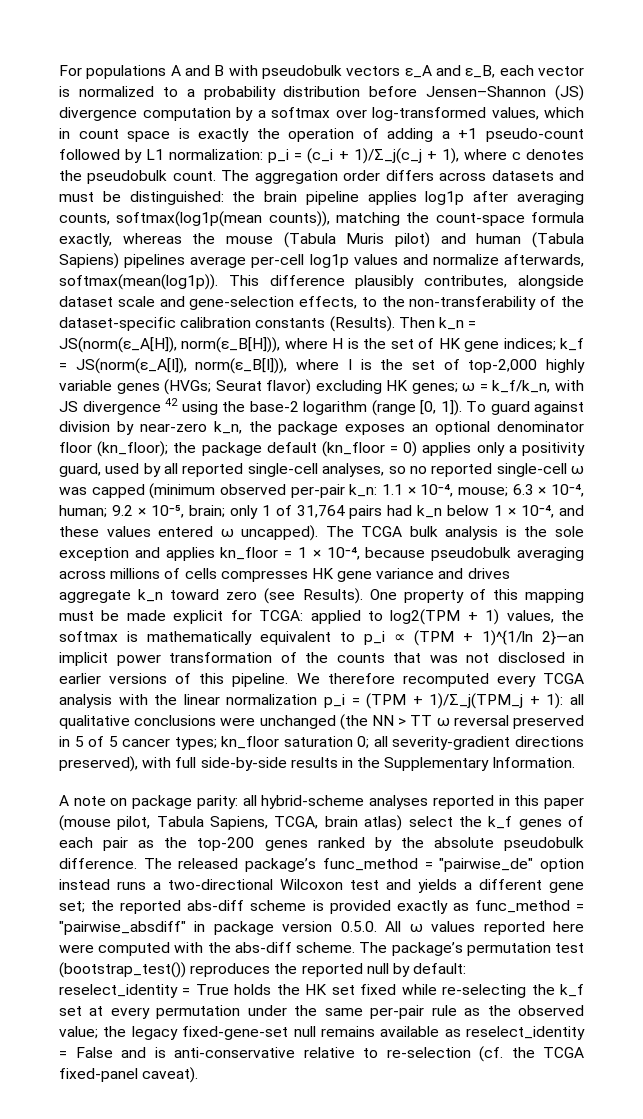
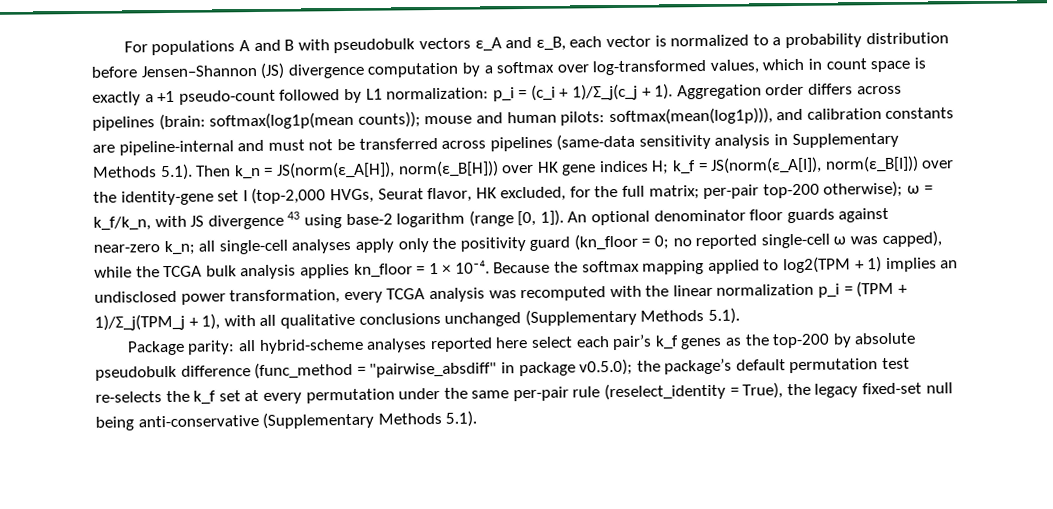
- For populations A and B with pseudobulk vectors ε_A and ε_B, each vector is normalized to a probability distribution before Jensen–Shannon (JS) divergence computation by a softmax over log-transformed values, which in count space is exactly the operation of adding a +1 pseudo-count followed by L1 normalization: p_i = (c_i + 1)/Σ_j(c_j + 1), where c denotes the pseudobulk count. The aggregation order differs across datasets and must be distinguished: the brain pipeline applies log1p after averaging counts, softmax(log1p(mean counts)), matching the count-space formula exactly, whereas the mouse (Tabula Muris pilot) and human (Tabula Sapiens) pipelines average per-cell log1p values and normalize afterwards, softmax(mean(log1p)). This difference plausibly contributes, alongside dataset scale and gene-selection effects, to the non-transferability of the dataset-specific calibration constants (Results). Then k_n = JS(norm(ε_A[H]), norm(ε_B[H])), where H is the set of HK gene indices; k_f = JS(norm(ε_A[I]), norm(ε_B[I])), where I is the set of top-2,000 highly variable genes (HVGs; Seurat flavor) excluding HK genes; ω = k_f/k_n, with JS divergence 42 using the base-2 logarithm (range [0, 1]).
+ For populations A and B with pseudobulk vectors ε_A and ε_B, each vector is normalized to a probability distribution before Jensen–Shannon (JS) divergence computation by a softmax over log-transformed values, which in count space is exactly a +1 pseudo-count followed by L1 normalization: p_i = (c_i + 1)/Σ_j(c_j + 1). Aggregation order differs across pipelines (brain: softmax(log1p(mean counts)); mouse and human pilots: softmax(mean(log1p))), and calibration constants are pipeline-internal and must not be transferred across pipelines (same-data sensitivity analysis in Supplementary Methods 5.1). Then k_n = JS(norm(ε_A[H]), norm(ε_B[H])) over HK gene indices H; k_f = JS(norm(ε_A[I]), norm(ε_B[I])) over the identity-gene set I (top-2,000 HVGs, Seurat flavor, HK excluded, for the full matrix; per-pair top-200 otherwise); ω = k_f/k_n, with JS divergence 43 using base-2 logarithm (range [0, 1]).
- To guard against division by near-zero k_n, the package exposes an optional denominator floor (kn_floor); the package default (kn_floor = 0) applies only a positivity guard, used by all reported single-cell analyses, so no reported single-cell ω was capped (minimum observed per-pair k_n: 1.1 × 10⁻⁴, mouse; 6.3 × 10⁻⁴, human; 9.2 × 10⁻⁵, brain; only 1 of 31,764 pairs had k_n below 1 × 10⁻⁴, and these values entered ω uncapped). The TCGA bulk analysis is the sole exception and applies kn_floor = 1 × 10⁻⁴, because pseudobulk averaging across millions of cells compresses HK gene variance and drives aggregate k_n toward zero (see Results). One property of this mapping must be made explicit for TCGA: applied to log2(TPM + 1) values, the softmax is mathematically equivalent to p_i ∝ (TPM + 1)^{1/ln 2}—an implicit power transformation of the counts that was not disclosed in earlier versions of this pipeline. We therefore recomputed every TCGA analysis with the linear normalization p_i = (TPM + 1)/Σ_j(TPM_j + 1): all qualitative conclusions were unchanged (the NN > TT ω reversal preserved in 5 of 5 cancer types; kn_floor saturation 0; all severity-gradient directions preserved), with full side-by-side results in the Supplementary Information.
- A note on package parity: all hybrid-scheme analyses reported in this paper (mouse pilot, Tabula Sapiens, TCGA, brain atlas) select the k_f genes of each pair as the top-200 genes ranked by the absolute pseudobulk difference. The released package’s func_method = "pairwise_de" option instead runs a two-directional Wilcoxon test and yields a different gene set; the reported abs-diff scheme is provided exactly as func_method = "pairwise_absdiff" in package version 0.5.0. All ω values reported here were computed with the abs-diff scheme. The package’s permutation test (bootstrap_test()) reproduces the reported null by default: reselect_identity = True holds the HK set fixed while re-selecting the k_f set at every permutation under the same per-pair rule as the observed value; the legacy fixed-gene-set null remains available as reselect_identity = False and is anti-conservative relative to re-selection (cf. the TCGA fixed-panel caveat).
+ An optional denominator floor guards against near-zero k_n; all single-cell analyses apply only the positivity guard (kn_floor = 0; no reported single-cell ω was capped), while the TCGA bulk analysis applies kn_floor = 1 × 10⁻⁴. Because the softmax mapping applied to log2(TPM + 1) implies an undisclosed power transformation, every TCGA analysis was recomputed with the linear normalization p_i = (TPM + 1)/Σ_j(TPM_j + 1), with all qualitative conclusions unchanged (Supplementary Methods 5.1).
+ Package parity: all hybrid-scheme analyses reported here select each pair’s k_f genes as the top-200 by absolute pseudobulk difference (func_method = "pairwise_absdiff" in package v0.5.0); the package’s default permutation test re-selects the k_f set at every permutation under the same per-pair rule (reselect_identity = True), the legacy fixed-set null being anti-conservative (Supplementary Methods 5.1).

